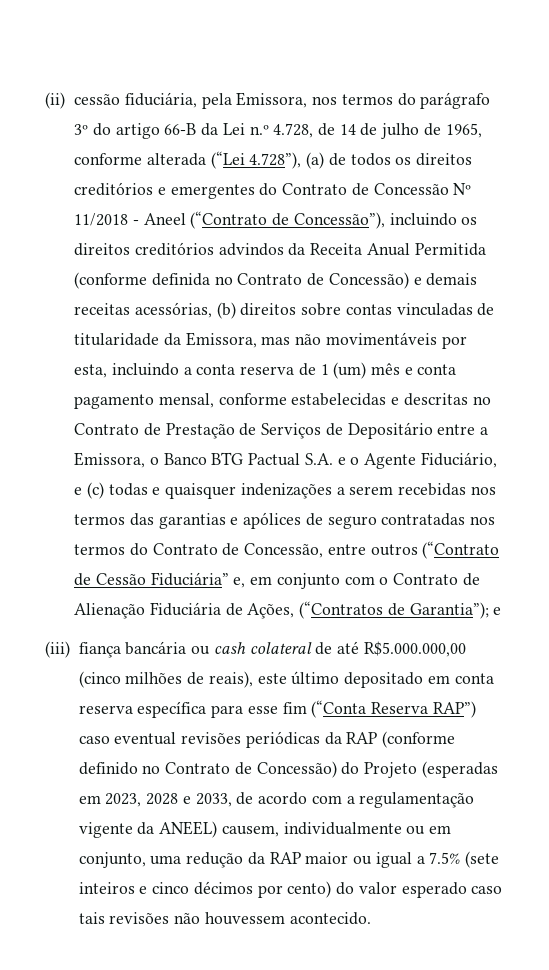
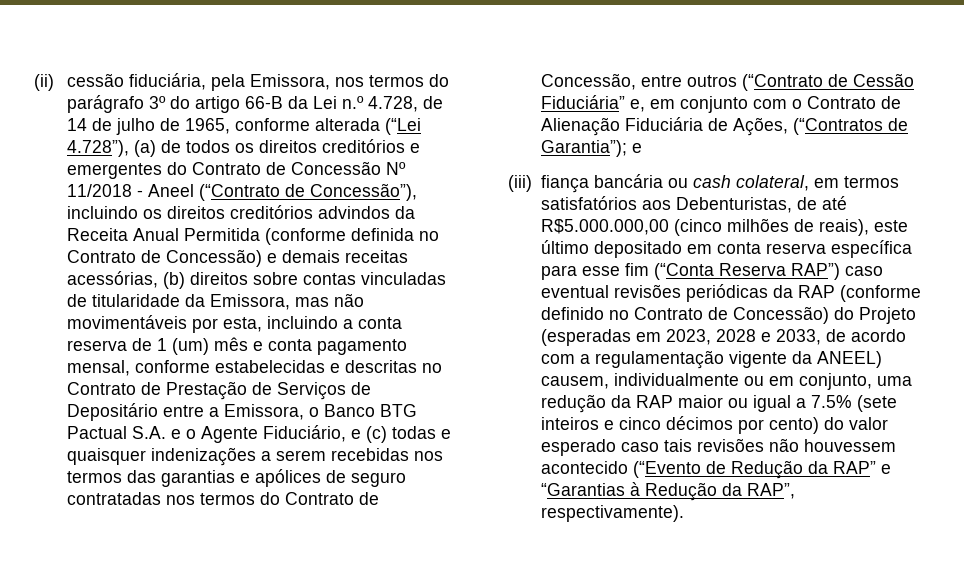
- (iii) fiança bancária ou cash colateral de até R$5.000.000,00 (cinco milhões de reais), este último depositado em conta reserva específica para esse fim (“Conta Reserva RAP”) caso eventual revisões periódicas da RAP (conforme definido no Contrato de Concessão) do Projeto (esperadas em 2023, 2028 e 2033, de acordo com a regulamentação vigente da ANEEL) causem, individualmente ou em conjunto, uma redução da RAP maior ou igual a 7.5% (sete inteiros e cinco décimos por cento) do valor esperado caso tais revisões não houvessem acontecido.
+ (iii) fiança bancária ou cash colateral, em termos satisfatórios aos Debenturistas, de até R$5.000.000,00 (cinco milhões de reais), este último depositado em conta reserva específica para esse fim (“Conta Reserva RAP”) caso eventual revisões periódicas da RAP (conforme definido no Contrato de Concessão) do Projeto (esperadas em 2023, 2028 e 2033, de acordo com a regulamentação vigente da ANEEL) causem, individualmente ou em conjunto, uma redução da RAP maior ou igual a 7.5% (sete inteiros e cinco décimos por cento) do valor esperado caso tais revisões não houvessem acontecido (“Evento de Redução da RAP” e “Garantias à Redução da RAP”, respectivamente).

